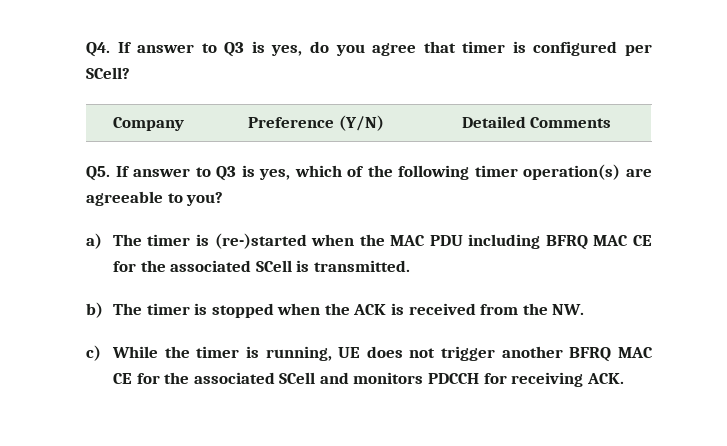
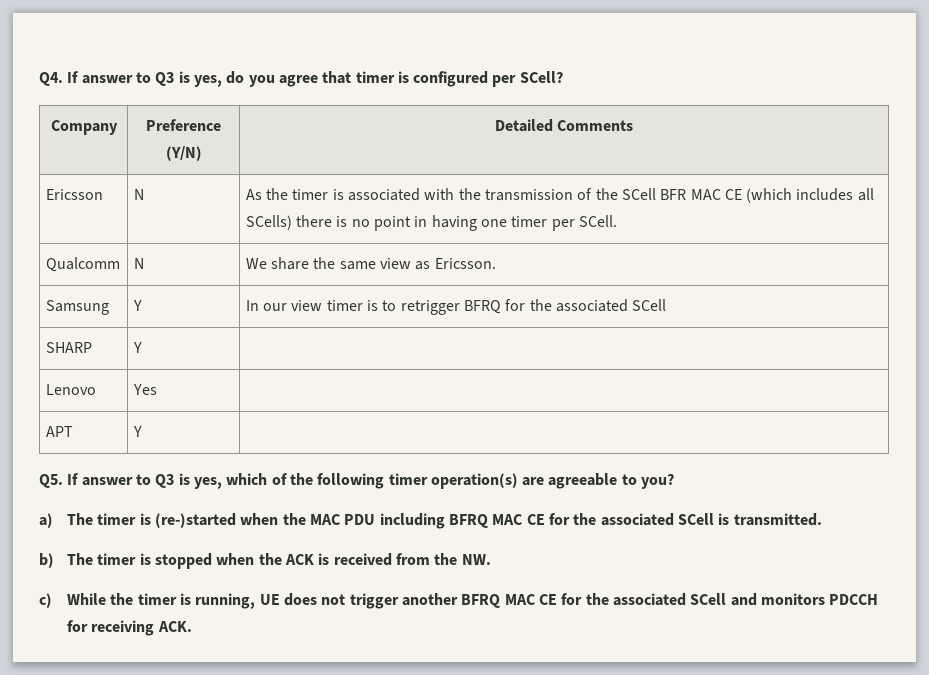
+ Ericsson | N | As the timer is associated with the transmission of the SCell BFR MAC CE (which includes all SCells) there is no point in having one timer per SCell.
+ Qualcomm | N | We share the same view as Ericsson.
+ Samsung | Y | In our view timer is to retrigger BFRQ for the associated SCell
+ SHARP | Y |
+ Lenovo | Yes |
+ APT | Y |

